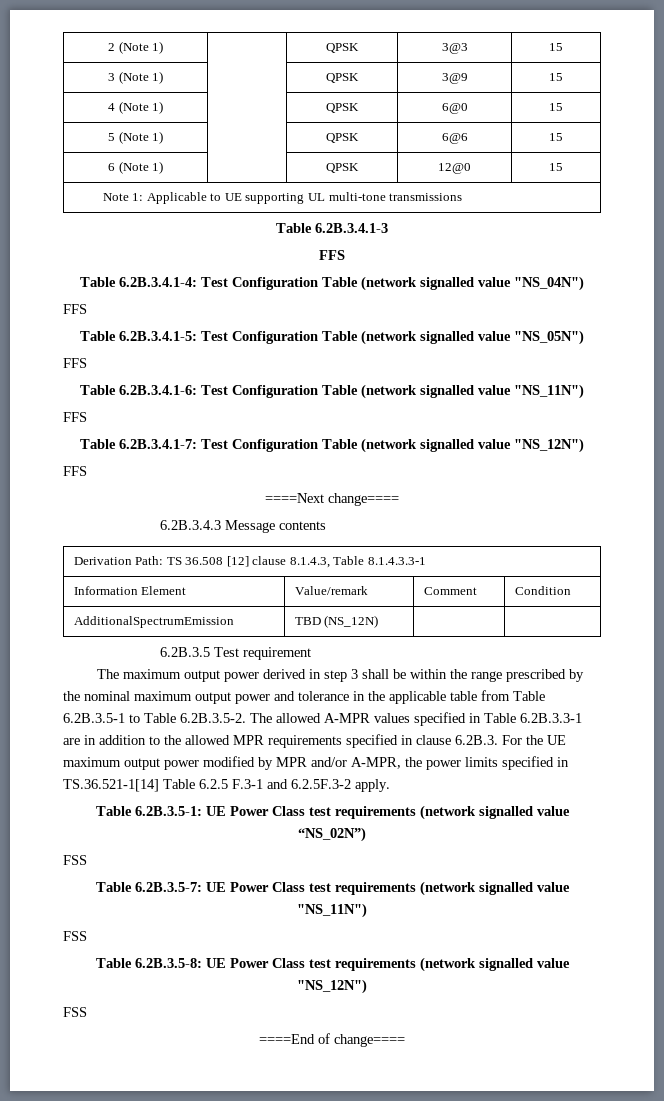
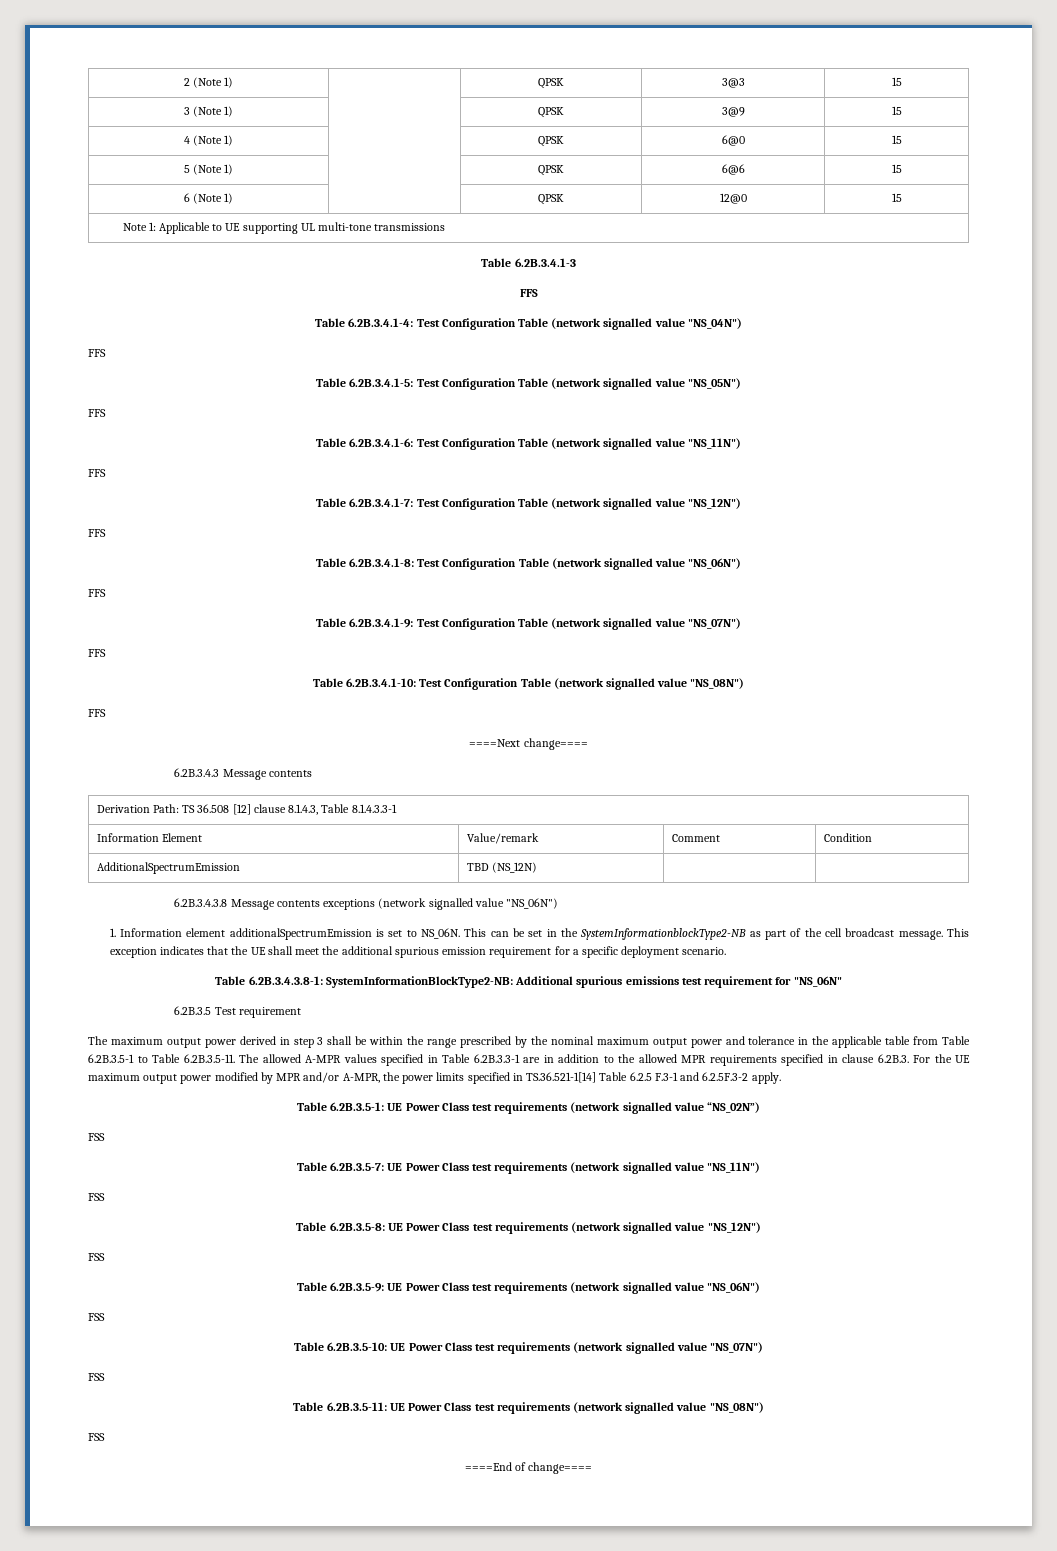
+ Table 6.2B.3.4.1-8: Test Configuration Table (network signalled value "NS_06N")
+ FFS
+ Table 6.2B.3.4.1-9: Test Configuration Table (network signalled value "NS_07N")
+ FFS
+ Table 6.2B.3.4.1-10: Test Configuration Table (network signalled value "NS_08N")
+ FFS
+ 6.2B.3.4.3.8 Message contents exceptions (network signalled value "NS_06N")
+ 1. Information element additionalSpectrumEmission is set to NS_06N. This can be set in the SystemInformationblockType2-NB as part of the cell broadcast message. This exception indicates that the UE shall meet the additional spurious emission requirement for a specific deployment scenario.
+ Table 6.2B.3.4.3.8-1: SystemInformationBlockType2-NB: Additional spurious emissions test requirement for "NS_06N"
- The maximum output power derived in step 3 shall be within the range prescribed by the nominal maximum output power and tolerance in the applicable table from Table 6.2B.3.5-1 to Table 6.2B.3.5-2. The allowed A-MPR values specified in Table 6.2B.3.3-1 are in addition to the allowed MPR requirements specified in clause 6.2B.3. For the UE maximum output power modified by MPR and/or A-MPR, the power limits specified in TS.36.521-1[14] Table 6.2.5 F.3-1 and 6.2.5F.3-2 apply.
+ The maximum output power derived in step 3 shall be within the range prescribed by the nominal maximum output power and tolerance in the applicable table from Table 6.2B.3.5-1 to Table 6.2B.3.5-11. The allowed A-MPR values specified in Table 6.2B.3.3-1 are in addition to the allowed MPR requirements specified in clause 6.2B.3. For the UE maximum output power modified by MPR and/or A-MPR, the power limits specified in TS.36.521-1[14] Table 6.2.5 F.3-1 and 6.2.5F.3-2 apply.
+ Table 6.2B.3.5-9: UE Power Class test requirements (network signalled value "NS_06N")
+ FSS
+ Table 6.2B.3.5-10: UE Power Class test requirements (network signalled value "NS_07N")
+ FSS
+ Table 6.2B.3.5-11: UE Power Class test requirements (network signalled value "NS_08N")
+ FSS

